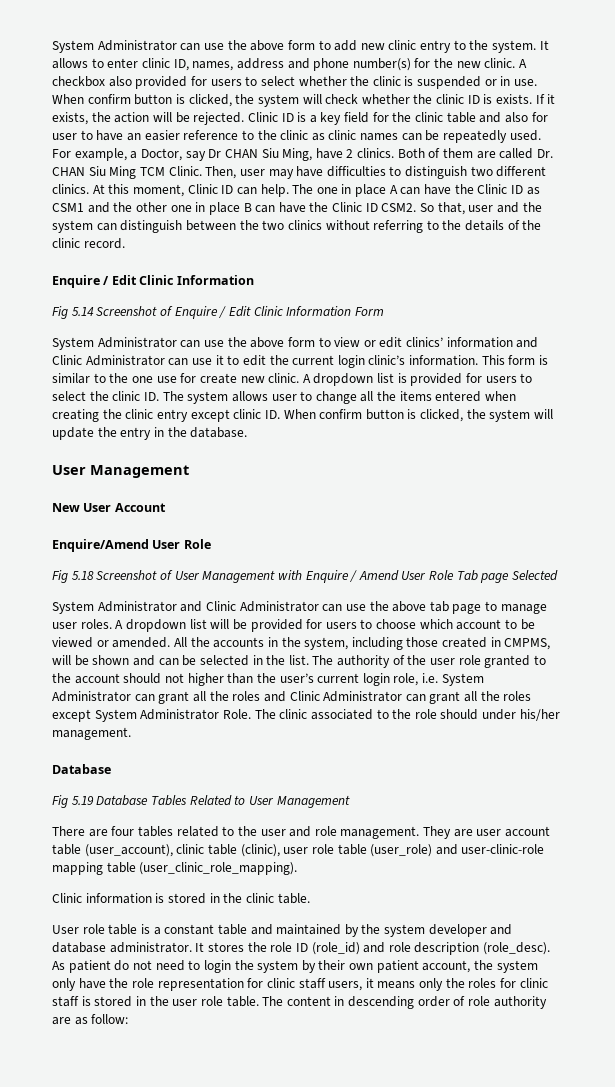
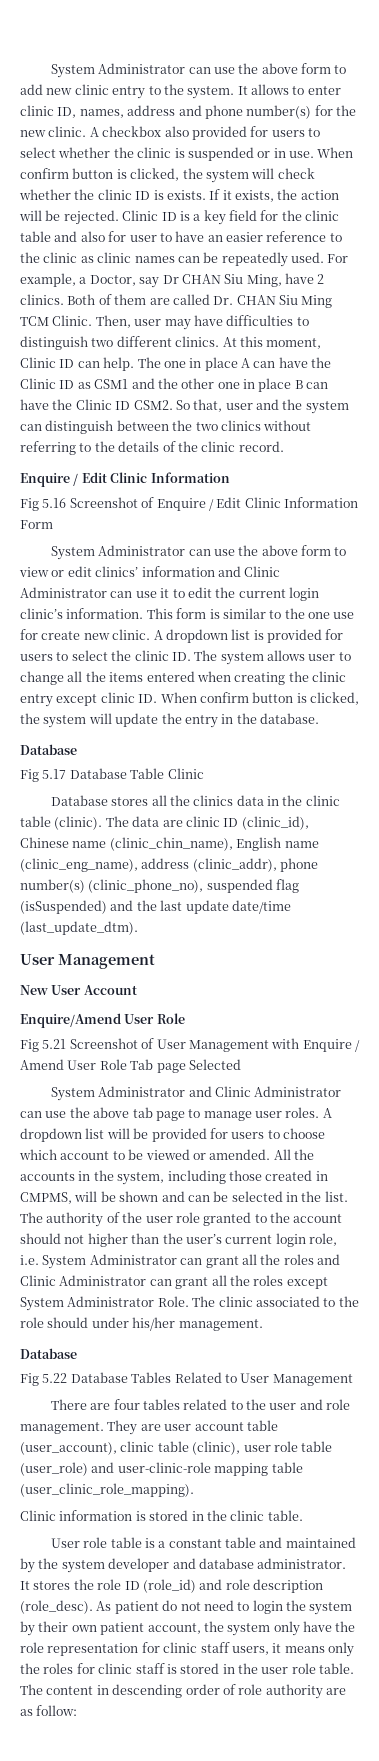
- Fig 5.14 Screenshot of Enquire / Edit Clinic Information Form
+ Fig 5.16 Screenshot of Enquire / Edit Clinic Information Form
  A dropdown list is provided for users to select the clinic ID. The system allows user to change all the items entered when creating the clinic entry except clinic ID. When confirm button is clicked, the system will update the entry in the database.
+ Database
+ Fig 5.17 Database Table Clinic
+ Database stores all the clinics data in the clinic table (clinic). The data are clinic ID (clinic_id), Chinese name (clinic_chin_name), English name (clinic_eng_name), address (clinic_addr), phone number(s) (clinic_phone_no), suspended flag (isSuspended) and the last update date/time (last_update_dtm).
- Fig 5.18 Screenshot of User Management with Enquire / Amend User Role Tab page Selected
+ Fig 5.21 Screenshot of User Management with Enquire / Amend User Role Tab page Selected
- Fig 5.19 Database Tables Related to User Management
+ Fig 5.22 Database Tables Related to User Management

